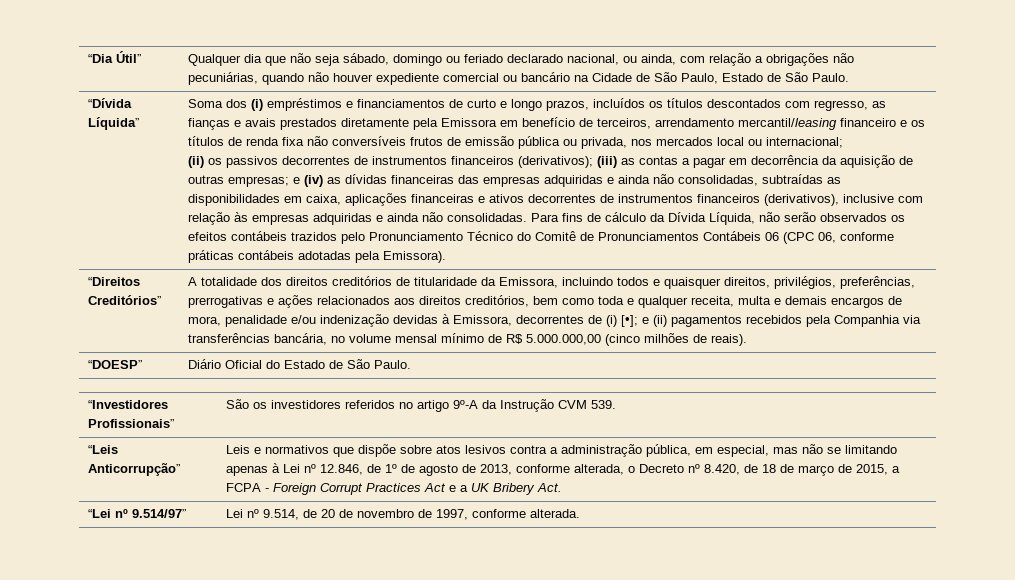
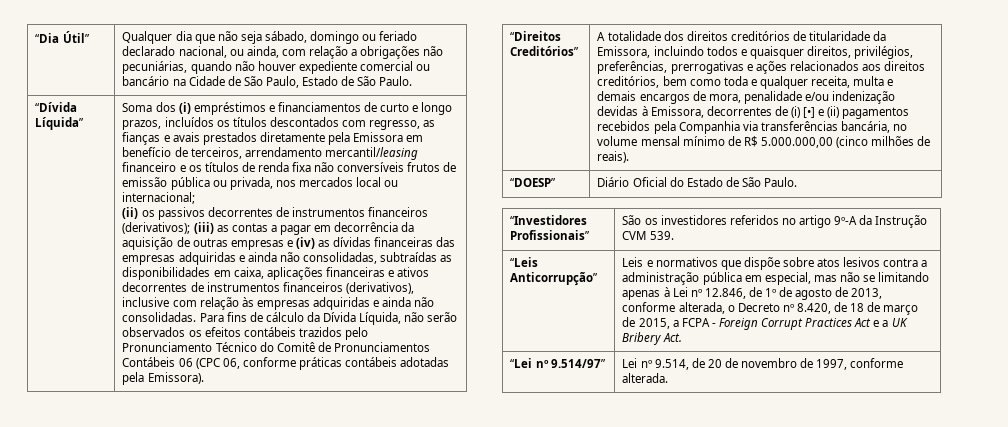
- (ii) os passivos decorrentes de instrumentos financeiros (derivativos); (iii) as contas a pagar em decorrência da aquisição de outras empresas; e (iv) as dívidas financeiras das empresas adquiridas e ainda não consolidadas, subtraídas as disponibilidades em caixa, aplicações financeiras e ativos decorrentes de instrumentos financeiros (derivativos), inclusive com relação às empresas adquiridas e ainda não consolidadas.
+ (ii) os passivos decorrentes de instrumentos financeiros (derivativos); (iii) as contas a pagar em decorrência da aquisição de outras empresas e (iv) as dívidas financeiras das empresas adquiridas e ainda não consolidadas, subtraídas as disponibilidades em caixa, aplicações financeiras e ativos decorrentes de instrumentos financeiros (derivativos), inclusive com relação às empresas adquiridas e ainda não consolidadas.
- A totalidade dos direitos creditórios de titularidade da Emissora, incluindo todos e quaisquer direitos, privilégios, preferências, prerrogativas e ações relacionados aos direitos creditórios, bem como toda e qualquer receita, multa e demais encargos de mora, penalidade e/ou indenização devidas à Emissora, decorrentes de (i) [•]; e (ii) pagamentos recebidos pela Companhia via transferências bancária, no volume mensal mínimo de R$ 5.000.000,00 (cinco milhões de reais).
+ A totalidade dos direitos creditórios de titularidade da Emissora, incluindo todos e quaisquer direitos, privilégios, preferências, prerrogativas e ações relacionados aos direitos creditórios, bem como toda e qualquer receita, multa e demais encargos de mora, penalidade e/ou indenização devidas à Emissora, decorrentes de (i) [•] e (ii) pagamentos recebidos pela Companhia via transferências bancária, no volume mensal mínimo de R$ 5.000.000,00 (cinco milhões de reais).
- Leis e normativos que dispõe sobre atos lesivos contra a administração pública, em especial, mas não se limitando apenas à Lei nº 12.846, de 1º de agosto de 2013, conforme alterada, o Decreto nº 8.420, de 18 de março de 2015, a FCPA - Foreign Corrupt Practices Act e a UK Bribery Act.
+ Leis e normativos que dispõe sobre atos lesivos contra a administração pública em especial, mas não se limitando apenas à Lei nº 12.846, de 1º de agosto de 2013, conforme alterada, o Decreto nº 8.420, de 18 de março de 2015, a FCPA - Foreign Corrupt Practices Act e a UK Bribery Act.

